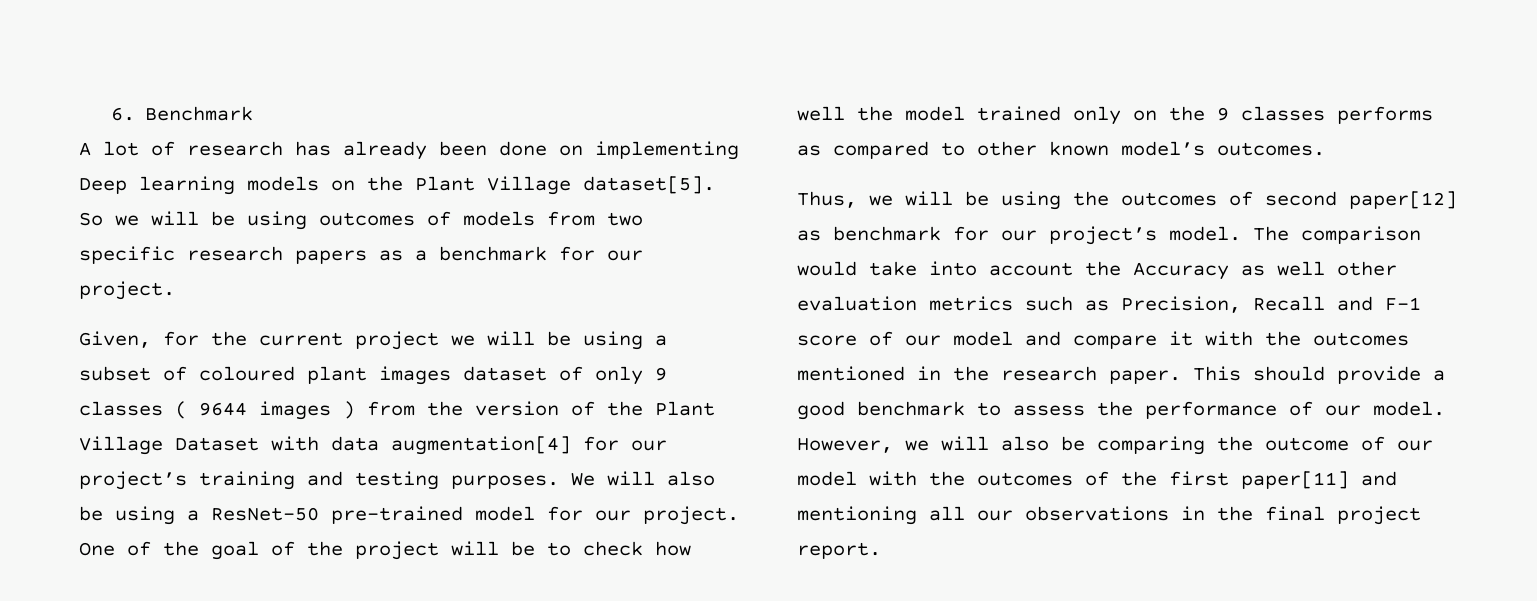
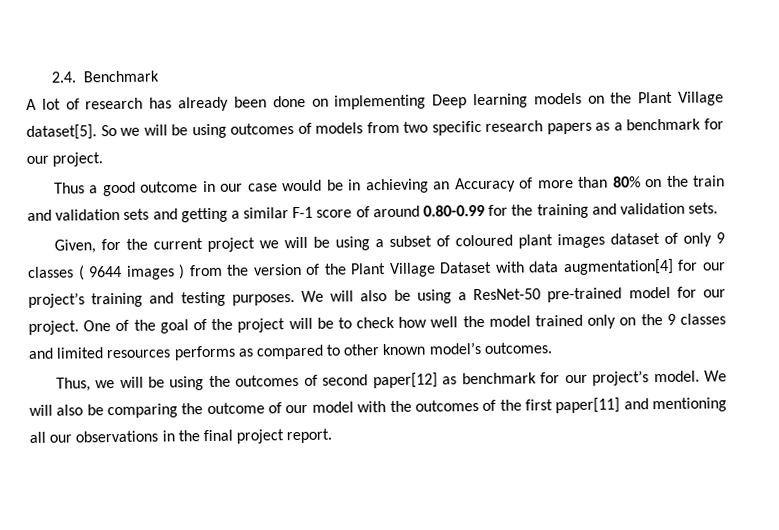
- 6. Benchmark
+ 2.4. Benchmark
+ Thus a good outcome in our case would be in achieving an Accuracy of more than 80% on the train and validation sets and getting a similar F-1 score of around 0.80-0.99 for the training and validation sets.
- One of the goal of the project will be to check how well the model trained only on the 9 classes performs as compared to other known model’s outcomes.
+ One of the goal of the project will be to check how well the model trained only on the 9 classes and limited resources performs as compared to other known model’s outcomes.
- The comparison would take into account the Accuracy as well other evaluation metrics such as Precision, Recall and F-1 score of our model and compare it with the outcomes mentioned in the research paper. This should provide a good benchmark to assess the performance of our model. However, we will also be comparing the outcome of our model with the outcomes of the first paper[11] and mentioning all our observations in the final project report.
+ We will also be comparing the outcome of our model with the outcomes of the first paper[11] and mentioning all our observations in the final project report.

